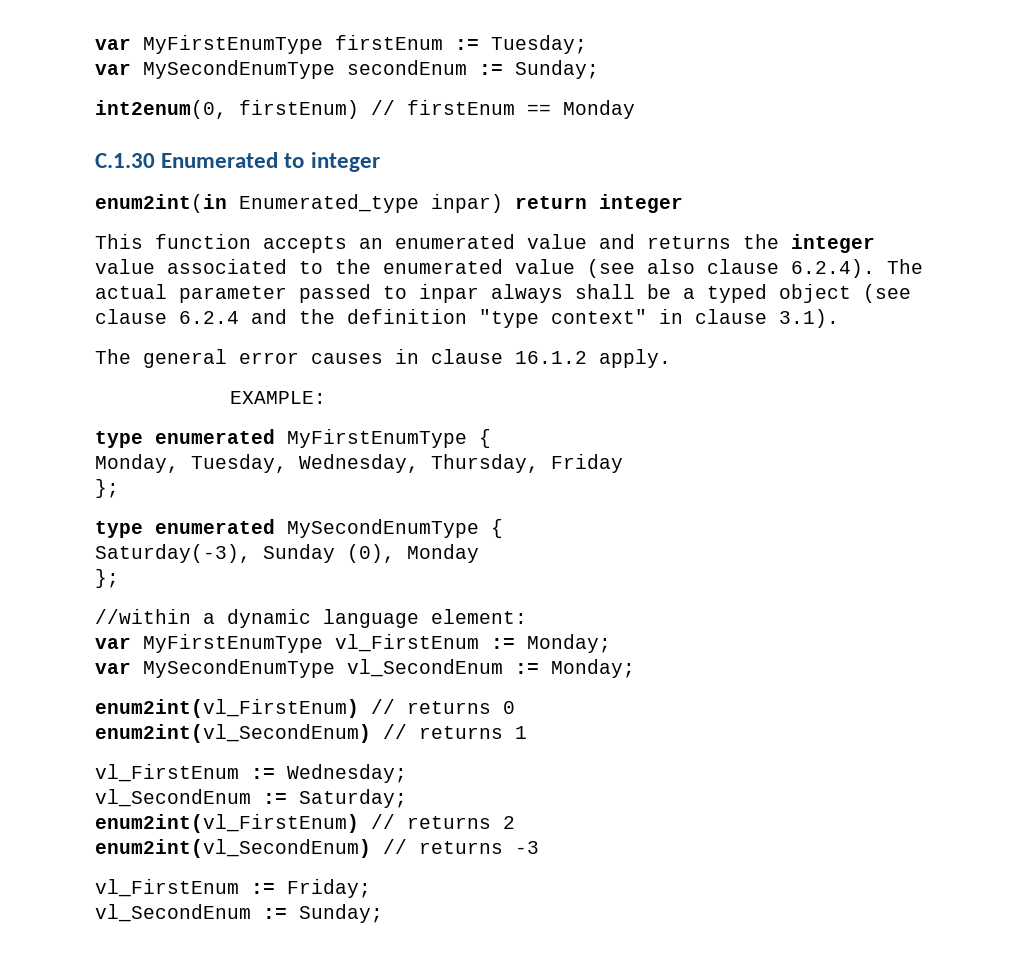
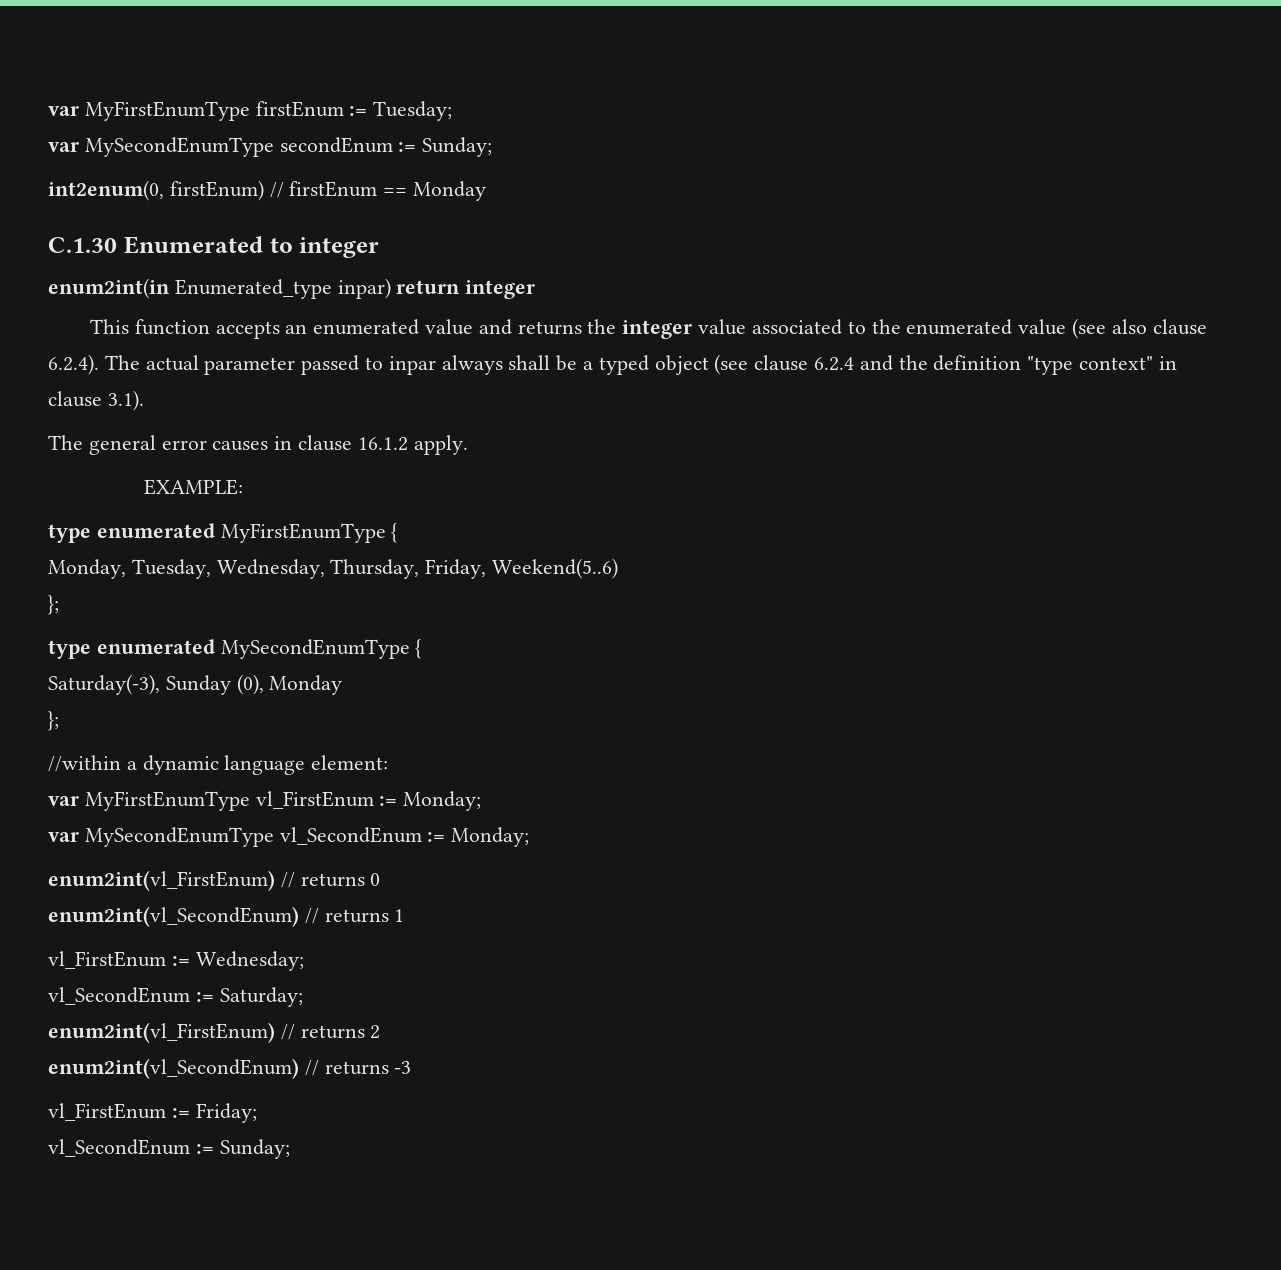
- Monday, Tuesday, Wednesday, Thursday, Friday
+ Monday, Tuesday, Wednesday, Thursday, Friday, Weekend(5..6)

